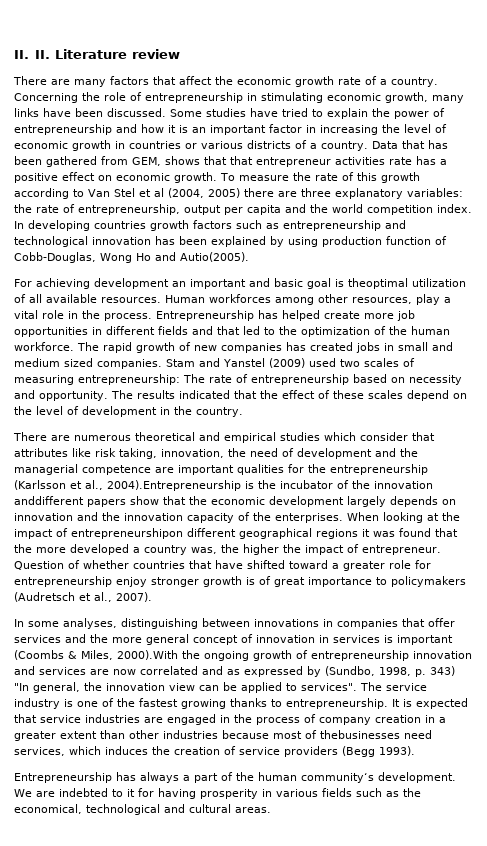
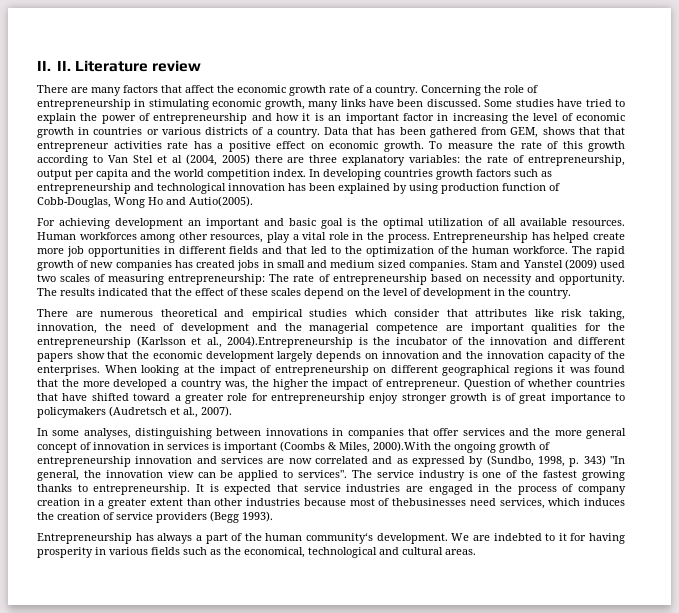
- For achieving development an important and basic goal is theoptimal utilization of all available resources.
+ For achieving development an important and basic goal is the optimal utilization of all available resources.
- There are numerous theoretical and empirical studies which consider that attributes like risk taking, innovation, the need of development and the managerial competence are important qualities for the entrepreneurship (Karlsson et al., 2004).Entrepreneurship is the incubator of the innovation anddifferent papers show that the economic development largely depends on innovation and the innovation capacity of the enterprises.
+ There are numerous theoretical and empirical studies which consider that attributes like risk taking, innovation, the need of development and the managerial competence are important qualities for the entrepreneurship (Karlsson et al., 2004).Entrepreneurship is the incubator of the innovation and different papers show that the economic development largely depends on innovation and the innovation capacity of the enterprises.
- When looking at the impact of entrepreneurshipon different geographical regions it was found that the more developed a country was, the higher the impact of entrepreneur.
+ When looking at the impact of entrepreneurship on different geographical regions it was found that the more developed a country was, the higher the impact of entrepreneur.

